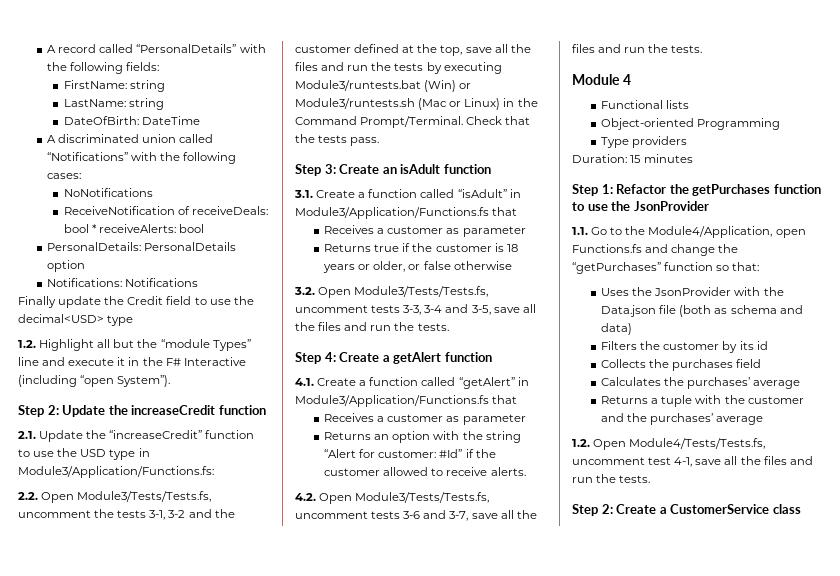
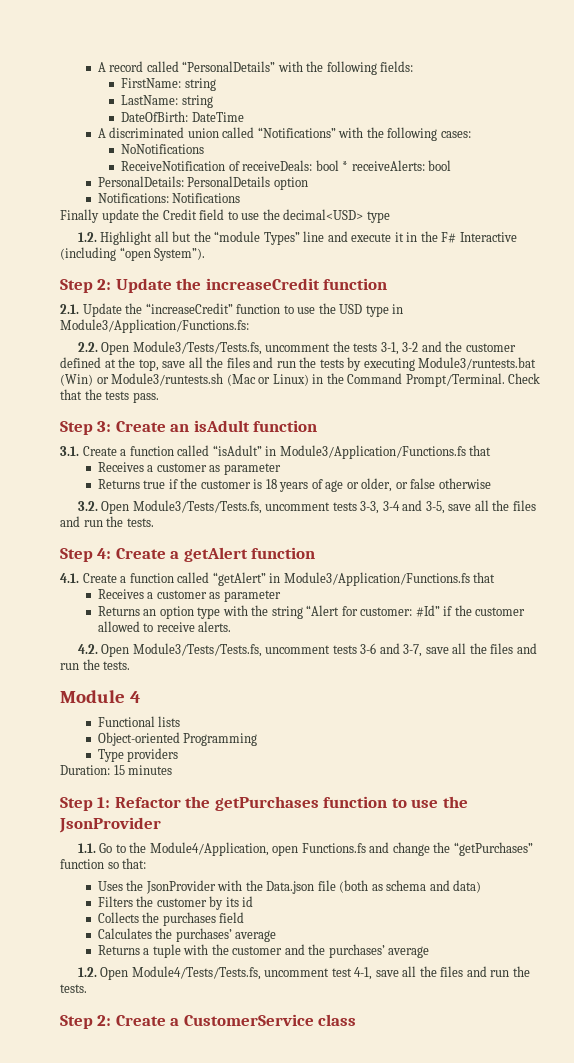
- Returns true if the customer is 18 years or older, or false otherwise
+ Returns true if the customer is 18 years of age or older, or false otherwise
- Returns an option with the string “Alert for customer: #Id” if the customer allowed to receive alerts.
+ Returns an option type with the string “Alert for customer: #Id” if the customer allowed to receive alerts.

